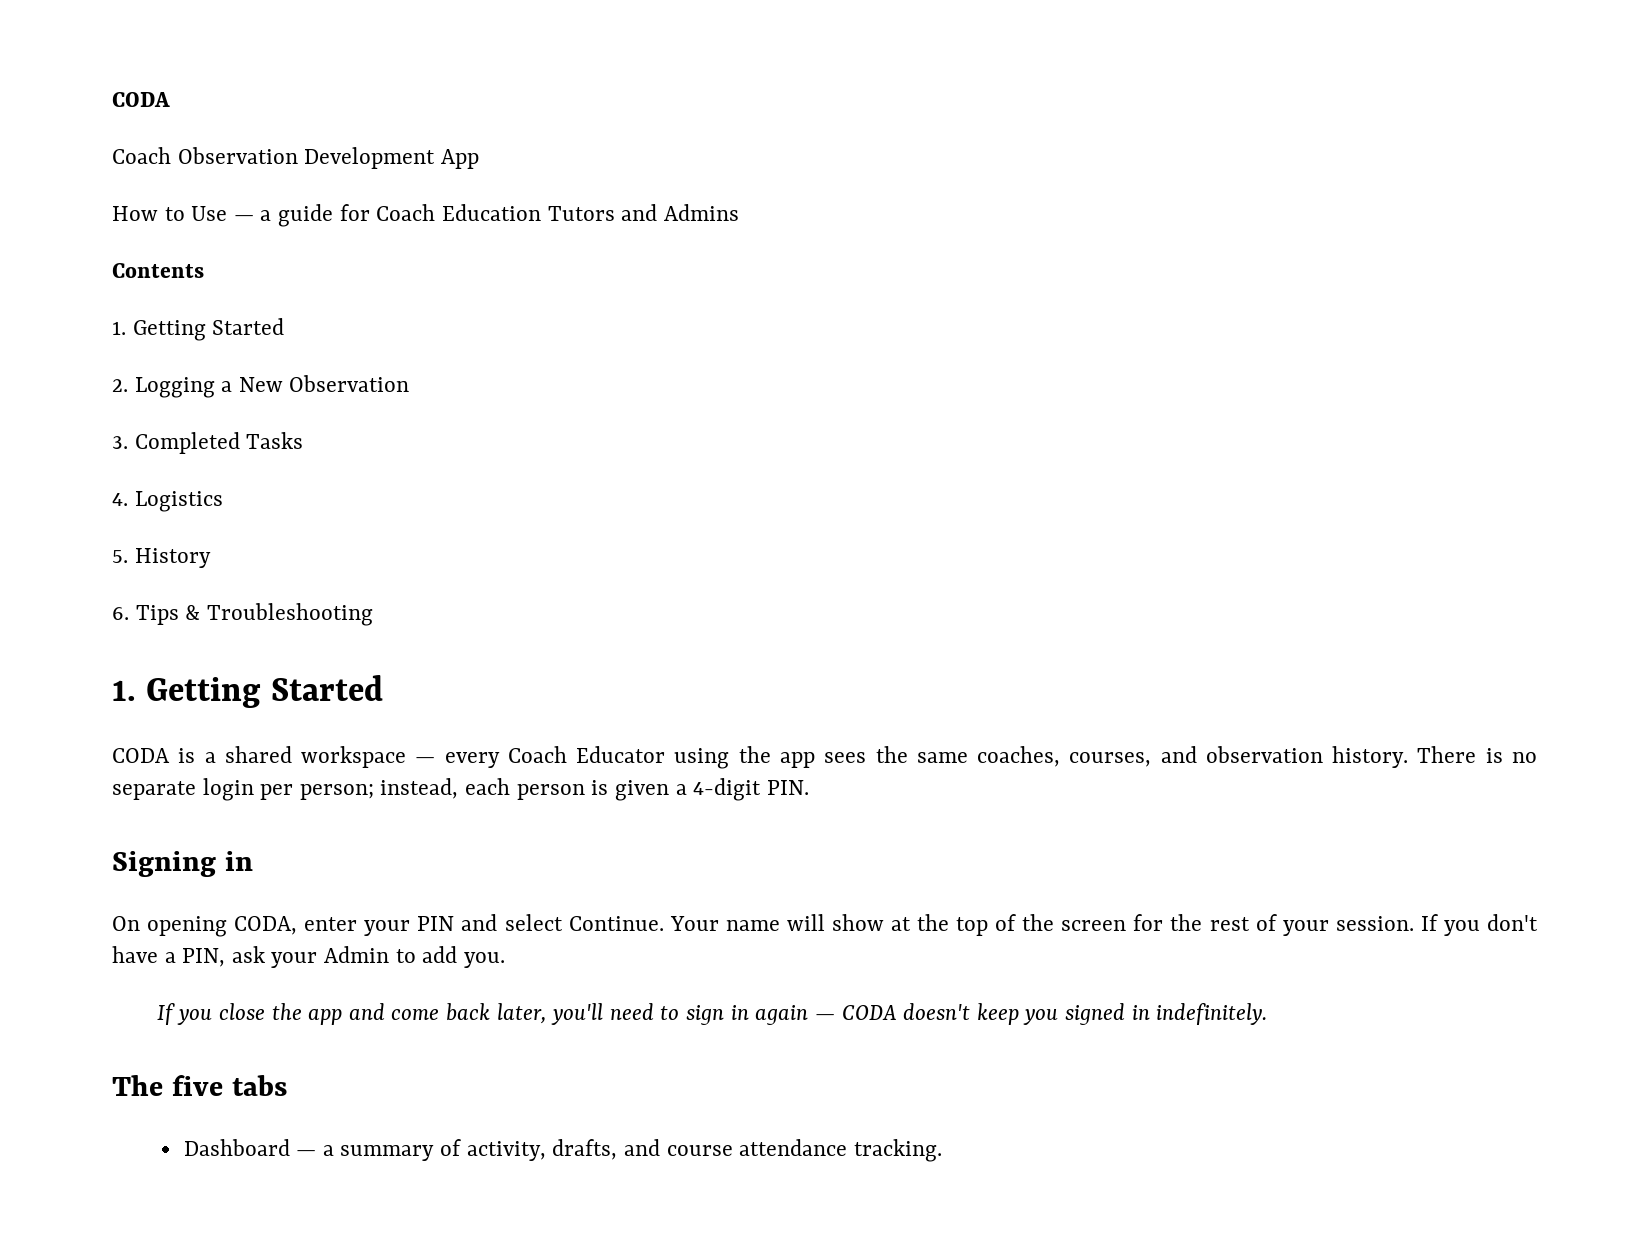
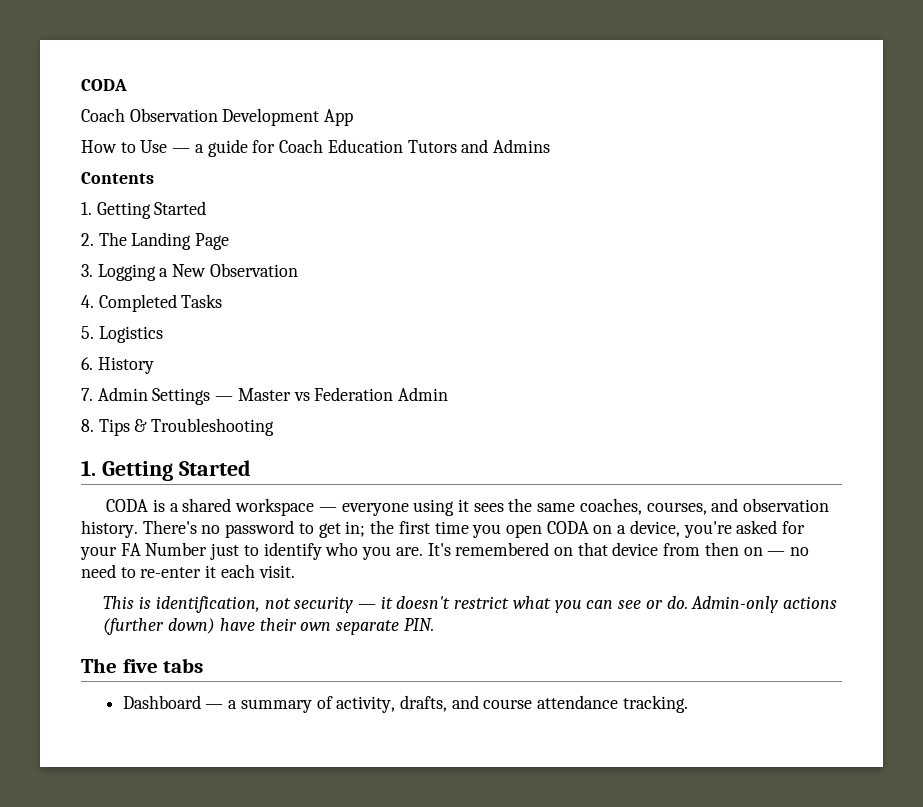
- 2. Logging a New Observation
+ 2. The Landing Page
+ 3. Logging a New Observation
- 3. Completed Tasks
+ 4. Completed Tasks
- 4. Logistics
+ 5. Logistics
- 5. History
+ 6. History
- 6. Tips & Troubleshooting
+ 7. Admin Settings — Master vs Federation Admin
+ 8. Tips & Troubleshooting
- CODA is a shared workspace — every Coach Educator using the app sees the same coaches, courses, and observation history.
+ CODA is a shared workspace — everyone using it sees the same coaches, courses, and observation history.
- There is no separate login per person; instead, each person is given a 4-digit PIN.
- Signing in
- On opening CODA, enter your PIN and select Continue. Your name will show at the top of the screen for the rest of your session. If you don't have a PIN, ask your Admin to add you.
- If you close the app and come back later, you'll need to sign in again — CODA doesn't keep you signed in indefinitely.
+ There's no password to get in; the first time you open CODA on a device, you're asked for your FA Number just to identify who you are. It's remembered on that device from then on — no need to re-enter it each visit.
+ This is identification, not security — it doesn't restrict what you can see or do. Admin-only actions (further down) have their own separate PIN.

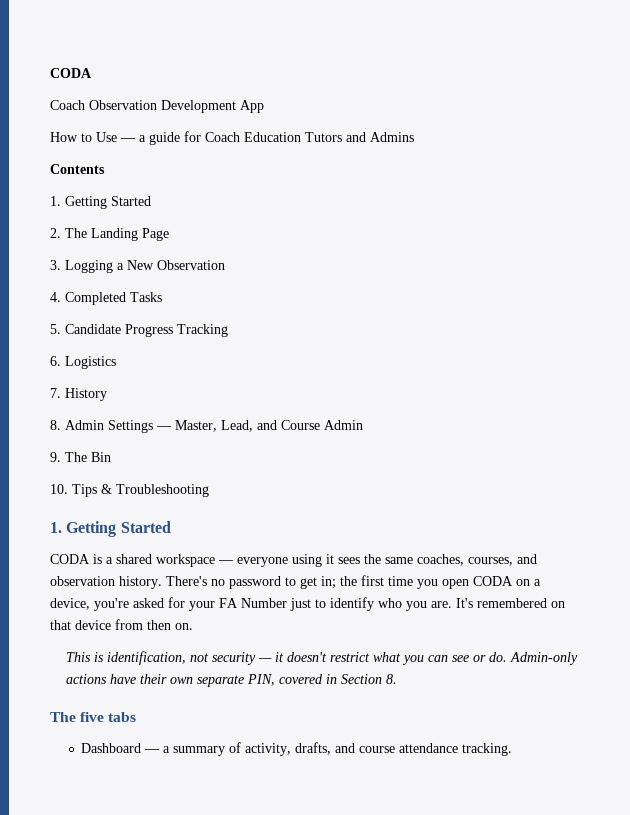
- 5. Logistics
+ 5. Candidate Progress Tracking
+ 6. Logistics
- 6. History
+ 7. History
- 7. Admin Settings — Master vs Federation Admin
- 8. Tips & Troubleshooting
+ 8. Admin Settings — Master, Lead, and Course Admin
+ 9. The Bin
+ 10. Tips & Troubleshooting
- It's remembered on that device from then on — no need to re-enter it each visit.
+ It's remembered on that device from then on.
- Admin-only actions (further down) have their own separate PIN.
+ Admin-only actions have their own separate PIN, covered in Section 8.

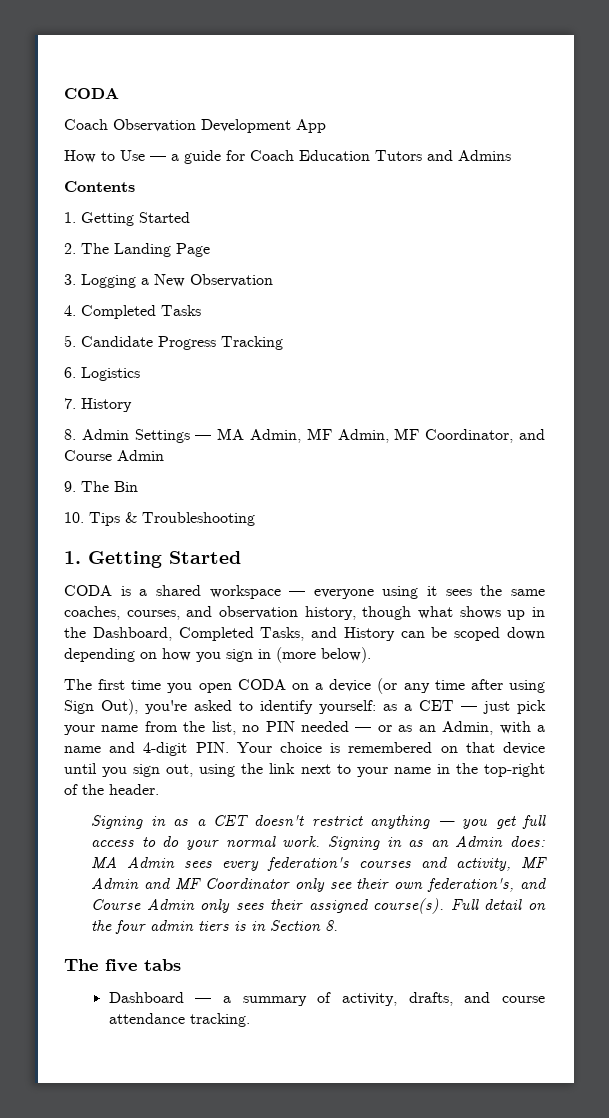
- 8. Admin Settings — Master, Lead, and Course Admin
+ 8. Admin Settings — MA Admin, MF Admin, MF Coordinator, and Course Admin
- CODA is a shared workspace — everyone using it sees the same coaches, courses, and observation history. There's no password to get in; the first time you open CODA on a device, you're asked for your FA Number just to identify who you are. It's remembered on that device from then on.
- This is identification, not security — it doesn't restrict what you can see or do. Admin-only actions have their own separate PIN, covered in Section 8.
+ CODA is a shared workspace — everyone using it sees the same coaches, courses, and observation history, though what shows up in the Dashboard, Completed Tasks, and History can be scoped down depending on how you sign in (more below).
+ The first time you open CODA on a device (or any time after using Sign Out), you're asked to identify yourself: as a CET — just pick your name from the list, no PIN needed — or as an Admin, with a name and 4-digit PIN. Your choice is remembered on that device until you sign out, using the link next to your name in the top-right of the header.
+ Signing in as a CET doesn't restrict anything — you get full access to do your normal work. Signing in as an Admin does: MA Admin sees every federation's courses and activity, MF Admin and MF Coordinator only see their own federation's, and Course Admin only sees their assigned course(s). Full detail on the four admin tiers is in Section 8.

